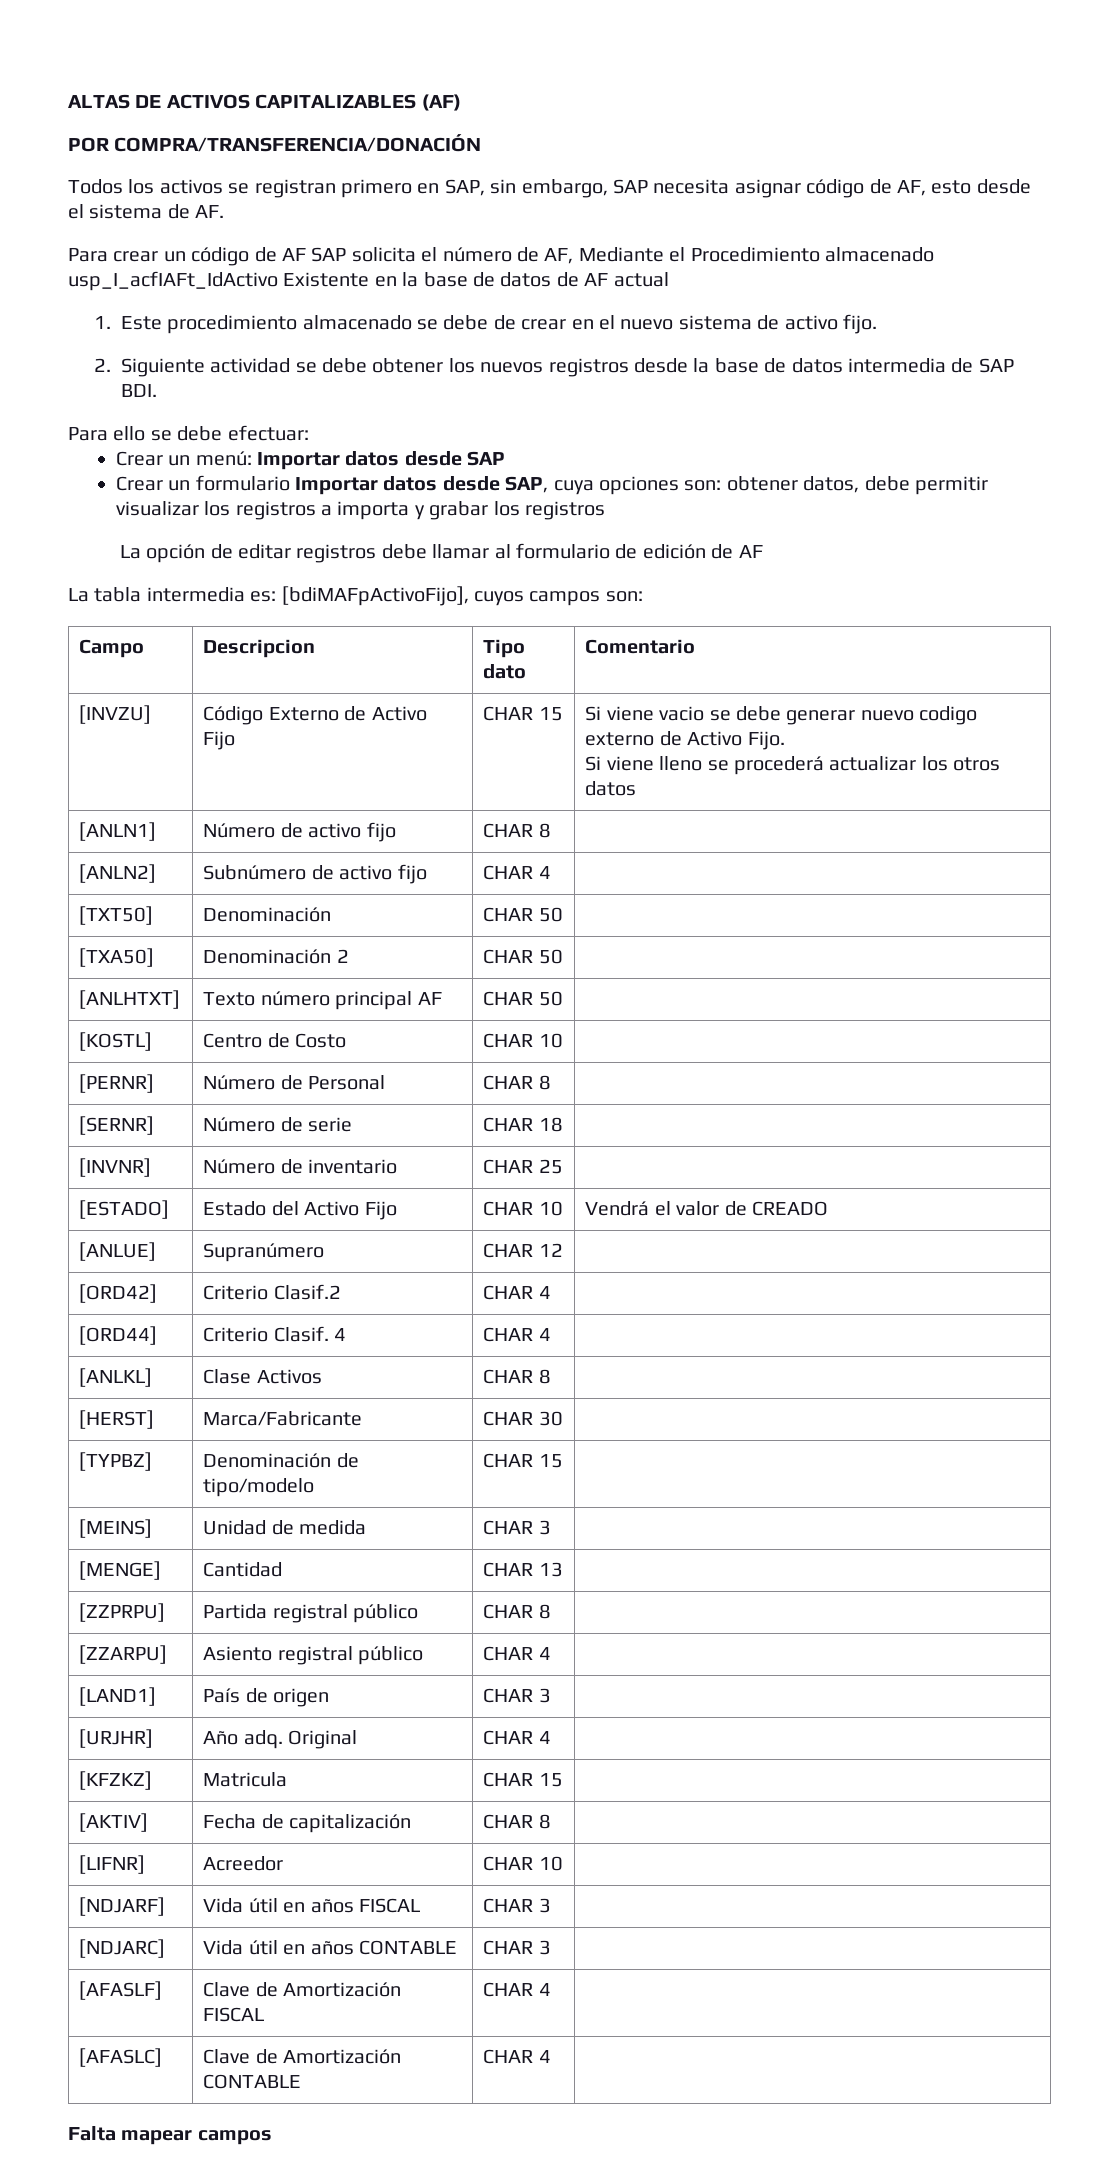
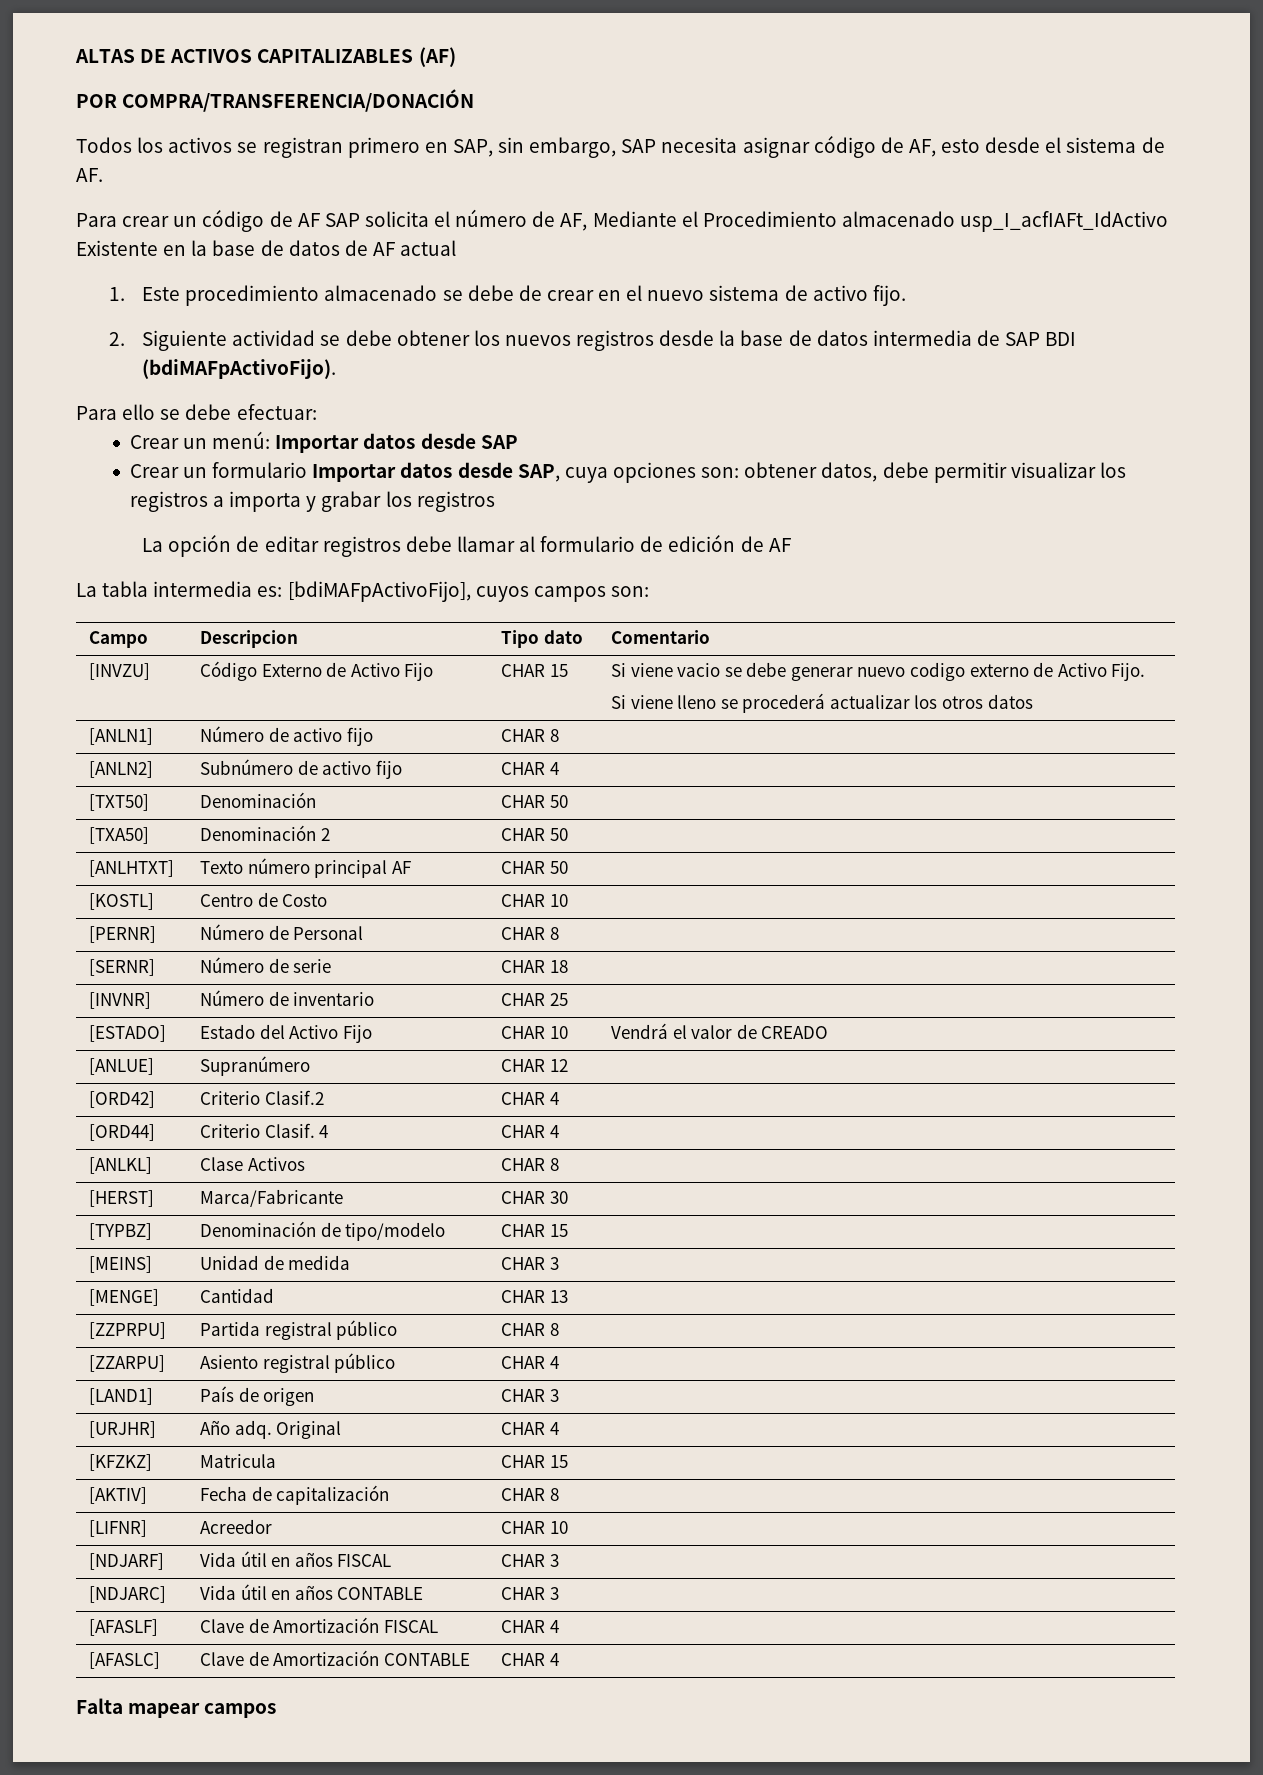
- 2. Siguiente actividad se debe obtener los nuevos registros desde la base de datos intermedia de SAP BDI.
+ 2. Siguiente actividad se debe obtener los nuevos registros desde la base de datos intermedia de SAP BDI (bdiMAFpActivoFijo).

